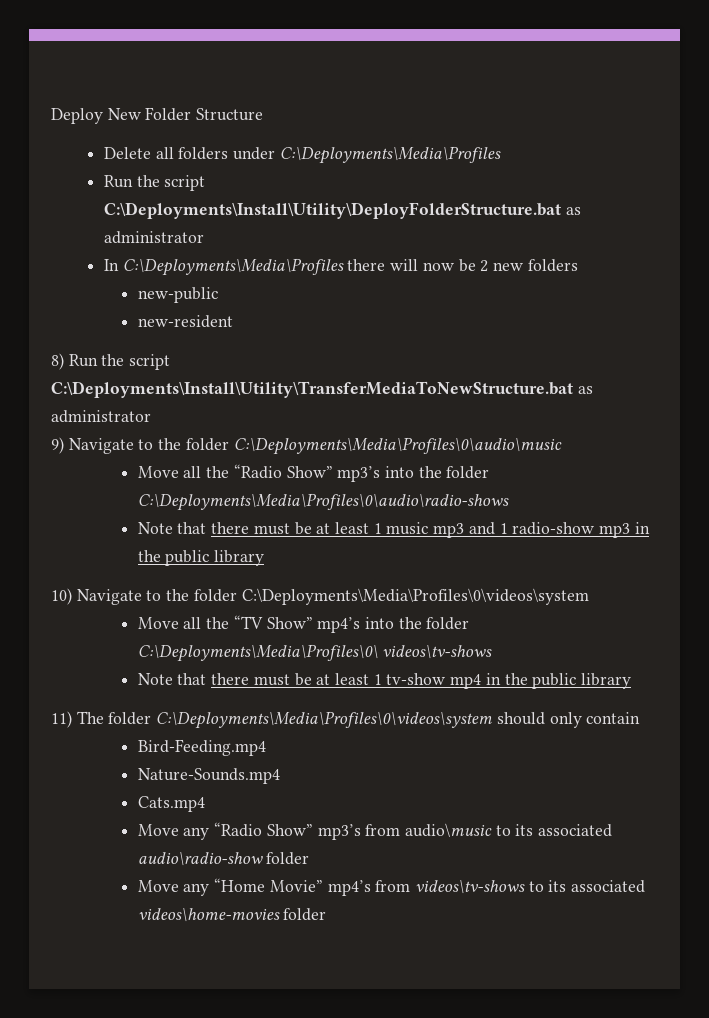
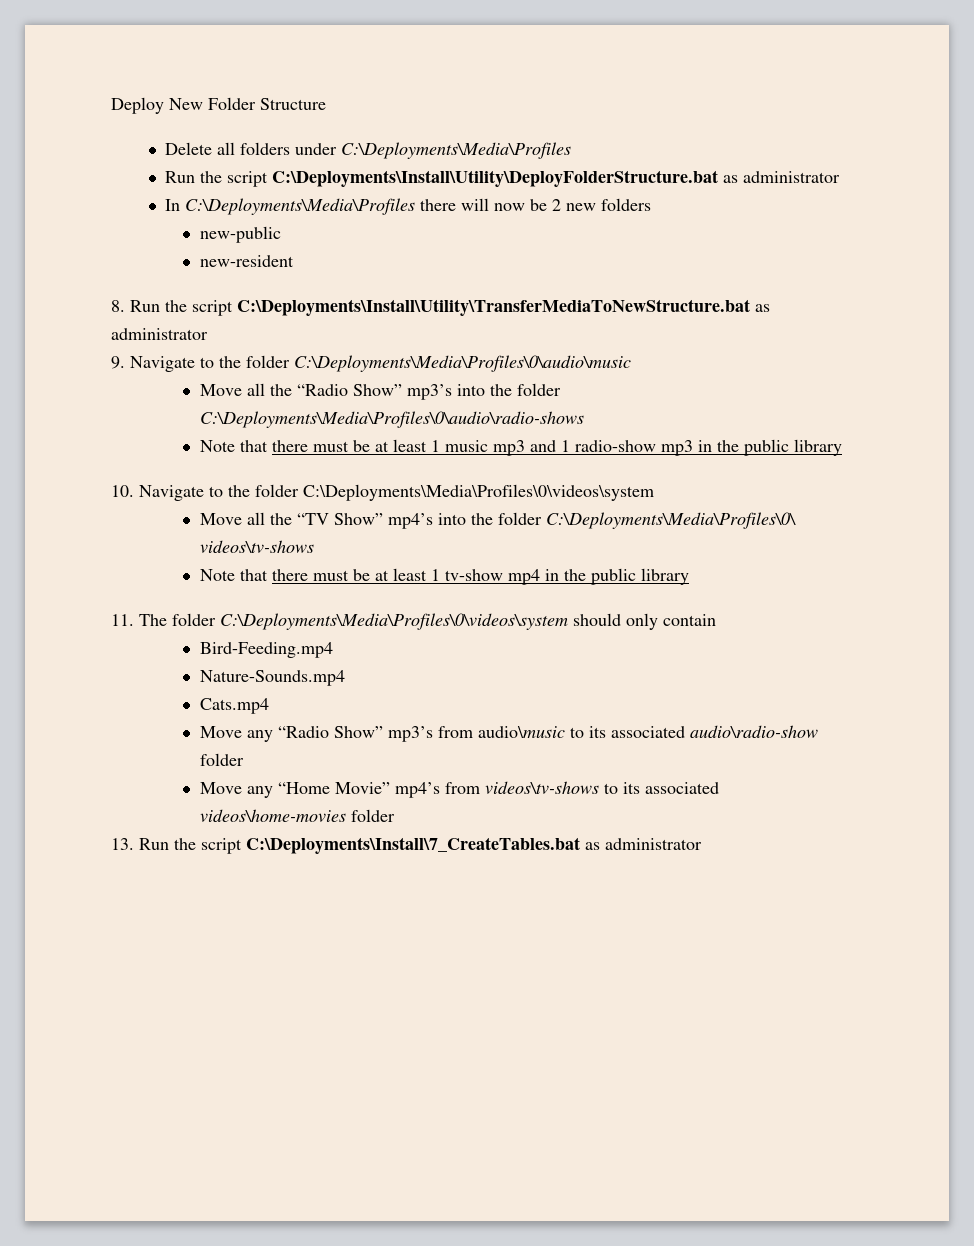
- 8) Run the script C:\Deployments\Install\Utility\TransferMediaToNewStructure.bat as administrator
+ 8. Run the script C:\Deployments\Install\Utility\TransferMediaToNewStructure.bat as administrator
- 9) Navigate to the folder C:\Deployments\Media\Profiles\0\audio\music
+ 9. Navigate to the folder C:\Deployments\Media\Profiles\0\audio\music
- 10) Navigate to the folder C:\Deployments\Media\Profiles\0\videos\system
+ 10. Navigate to the folder C:\Deployments\Media\Profiles\0\videos\system
- 11) The folder C:\Deployments\Media\Profiles\0\videos\system should only contain
+ 11. The folder C:\Deployments\Media\Profiles\0\videos\system should only contain
+ 13. Run the script C:\Deployments\Install\7_CreateTables.bat as administrator

